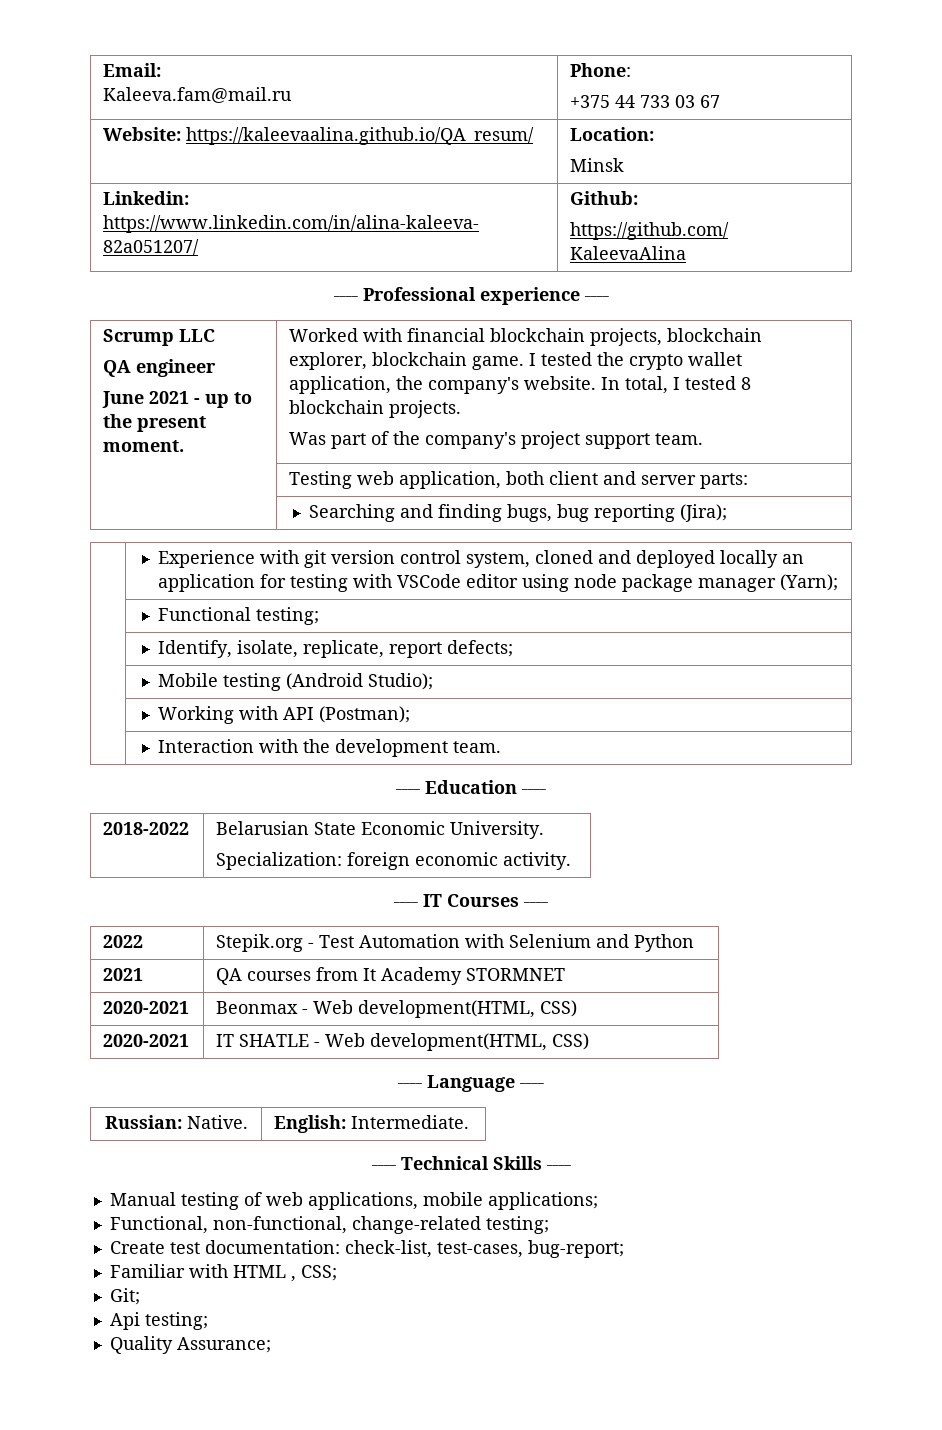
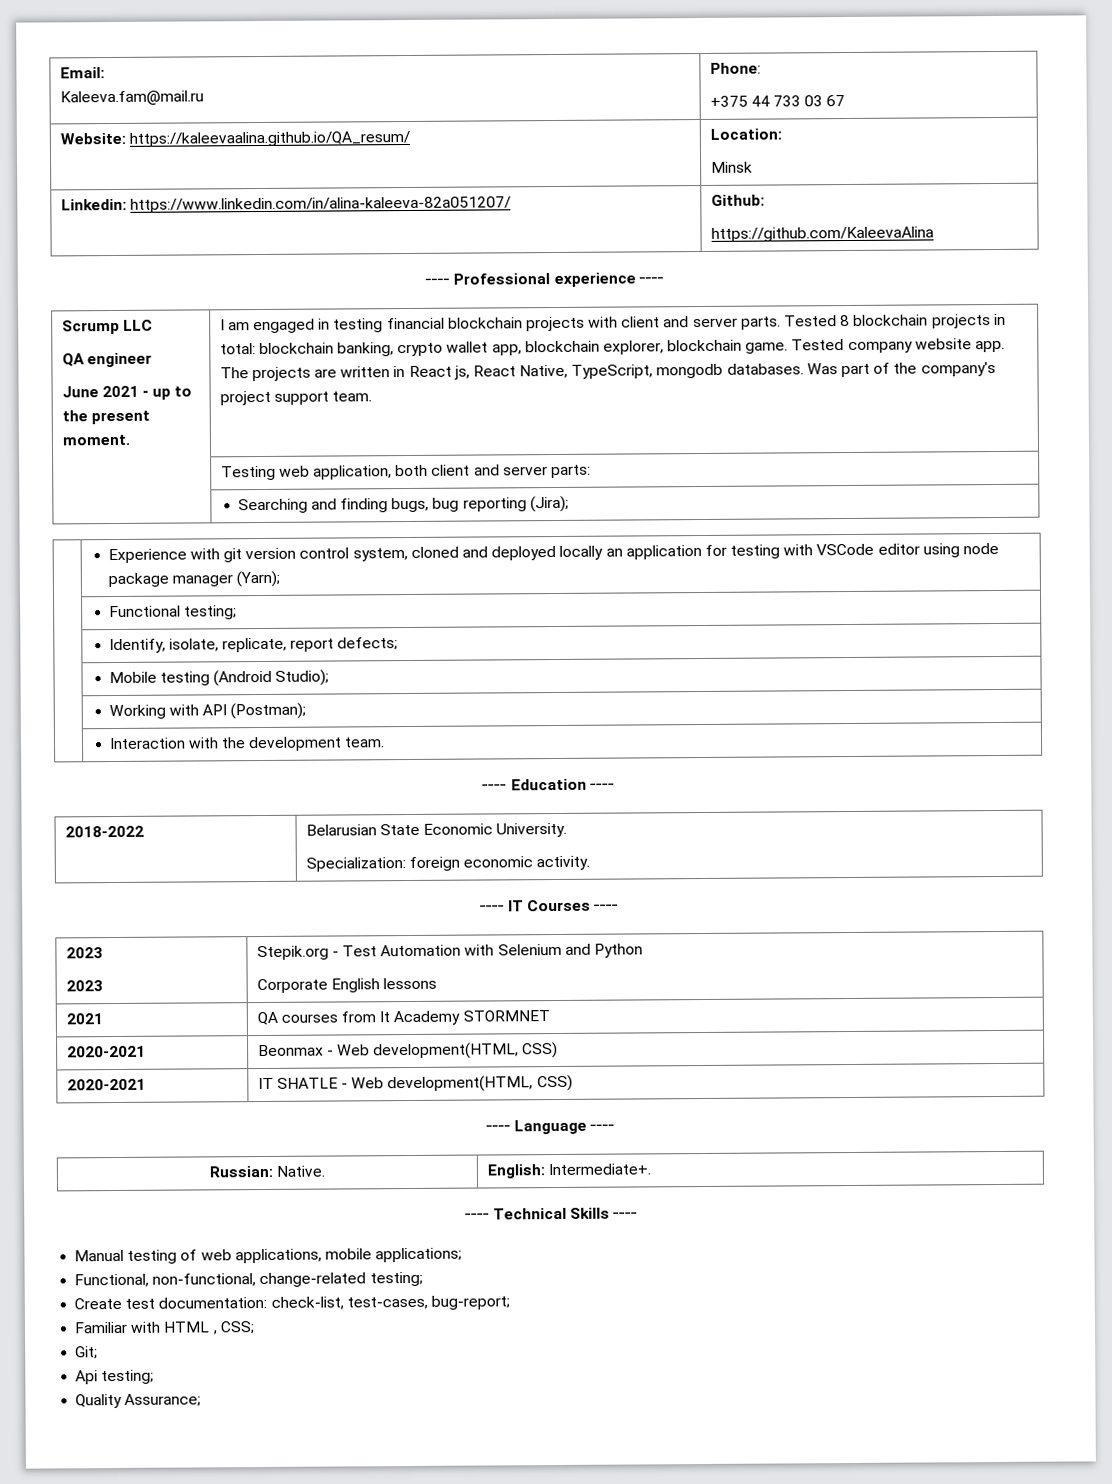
- Worked with financial blockchain projects, blockchain explorer, blockchain game. I tested the crypto wallet application, the company's website. In total, I tested 8 blockchain projects.
- Was part of the company's project support team.
+ I am engaged in testing financial blockchain projects with client and server parts. Tested 8 blockchain projects in total: blockchain banking, crypto wallet app, blockchain explorer, blockchain game. Tested company website app. The projects are written in React js, React Native, TypeScript, mongodb databases. Was part of the company's project support team.
  ____ IT Courses ____
- 2022 | Stepik.org - Test Automation with Selenium and Python
+ 2023
+ 2023 | Stepik.org - Test Automation with Selenium and Python
+ Сorporate English lessons
- Russian: Native. | English: Intermediate.
+ Russian: Native. | English: Intermediate+.

